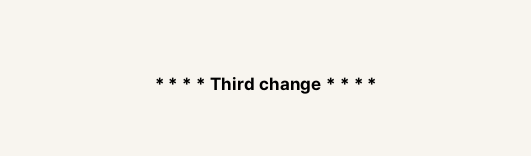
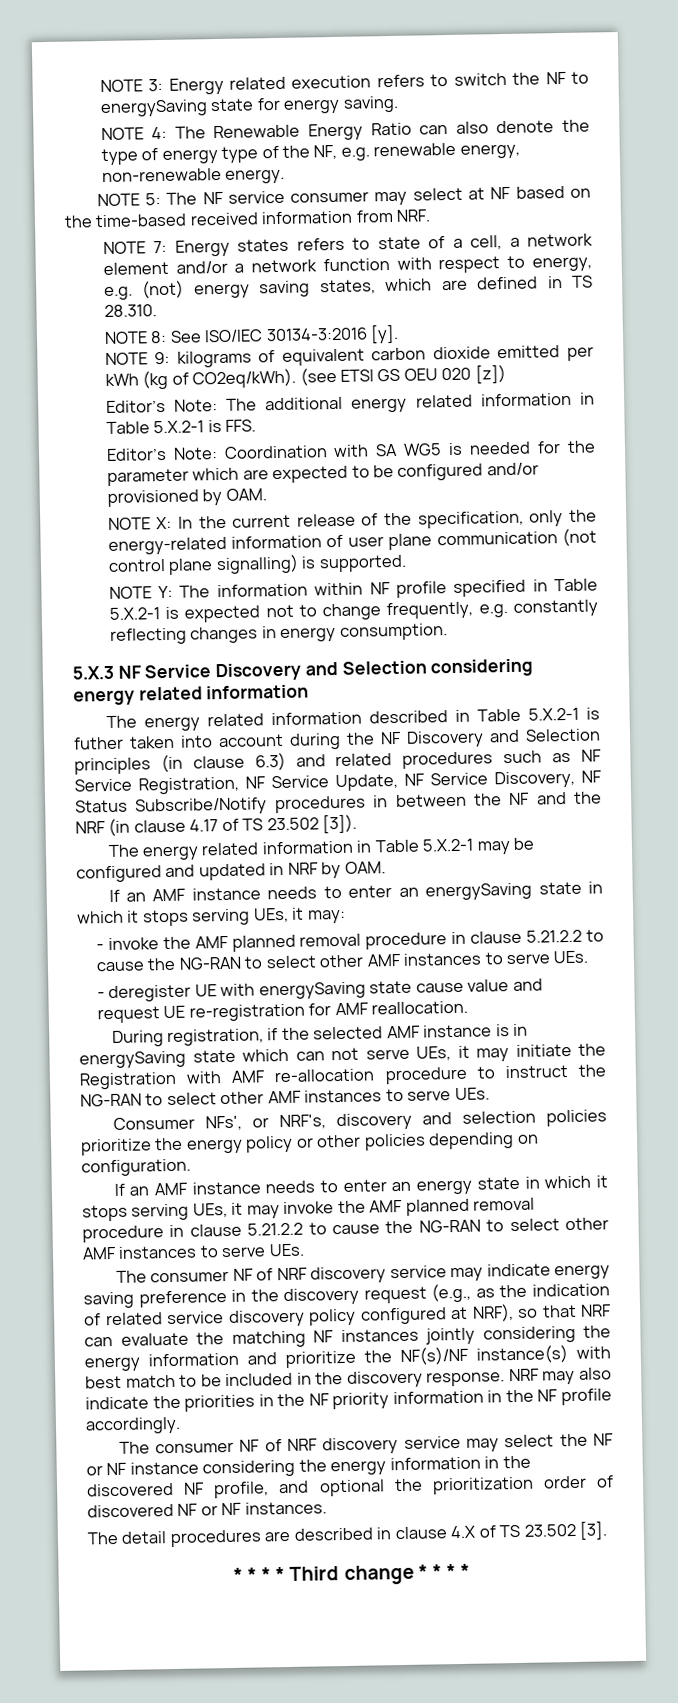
+ NOTE 3: Energy related execution refers to switch the NF to energySaving state for energy saving.
+ NOTE 4: The Renewable Energy Ratio can also denote the type of energy type of the NF, e.g. renewable energy, non-renewable energy.
+ NOTE 5: The NF service consumer may select at NF based on the time-based received information from NRF.
+ NOTE 7: Energy states refers to state of a cell, a network element and/or a network function with respect to energy, e.g. (not) energy saving states, which are defined in TS 28.310.
+ NOTE 8: See ISO/IEC 30134-3:2016 [y].
+ NOTE 9: kilograms of equivalent carbon dioxide emitted per kWh (kg of CO2eq/kWh). (see ETSI GS OEU 020 [z])
+ Editor’s Note: The additional energy related information in Table 5.X.2-1 is FFS.
+ Editor’s Note: Coordination with SA WG5 is needed for the parameter which are expected to be configured and/or provisioned by OAM.
+ NOTE X: In the current release of the specification, only the energy-related information of user plane communication (not control plane signalling) is supported.
+ NOTE Y: The information within NF profile specified in Table 5.X.2-1 is expected not to change frequently, e.g. constantly reflecting changes in energy consumption.
+ 5.X.3 NF Service Discovery and Selection considering energy related information
+ The energy related information described in Table 5.X.2-1 is futher taken into account during the NF Discovery and Selection principles (in clause 6.3) and related procedures such as NF Service Registration, NF Service Update, NF Service Discovery, NF Status Subscribe/Notify procedures in between the NF and the NRF (in clause 4.17 of TS 23.502 [3]).
+ The energy related information in Table 5.X.2-1 may be configured and updated in NRF by OAM.
+ If an AMF instance needs to enter an energySaving state in which it stops serving UEs, it may:
+ - invoke the AMF planned removal procedure in clause 5.21.2.2 to cause the NG-RAN to select other AMF instances to serve UEs.
+ - deregister UE with energySaving state cause value and request UE re-registration for AMF reallocation.
+ During registration, if the selected AMF instance is in energySaving state which can not serve UEs, it may initiate the Registration with AMF re-allocation procedure to instruct the NG-RAN to select other AMF instances to serve UEs.
+ Consumer NFs', or NRF's, discovery and selection policies prioritize the energy policy or other policies depending on configuration.
+ If an AMF instance needs to enter an energy state in which it stops serving UEs, it may invoke the AMF planned removal procedure in clause 5.21.2.2 to cause the NG-RAN to select other AMF instances to serve UEs.
+ The consumer NF of NRF discovery service may indicate energy saving preference in the discovery request (e.g., as the indication of related service discovery policy configured at NRF), so that NRF can evaluate the matching NF instances jointly considering the energy information and prioritize the NF(s)/NF instance(s) with best match to be included in the discovery response. NRF may also indicate the priorities in the NF priority information in the NF profile accordingly.
+ The consumer NF of NRF discovery service may select the NF or NF instance considering the energy information in the discovered NF profile, and optional the prioritization order of discovered NF or NF instances.
+ The detail procedures are described in clause 4.X of TS 23.502 [3].

